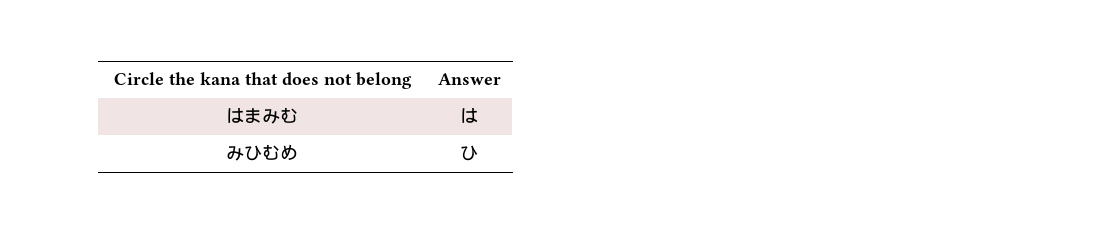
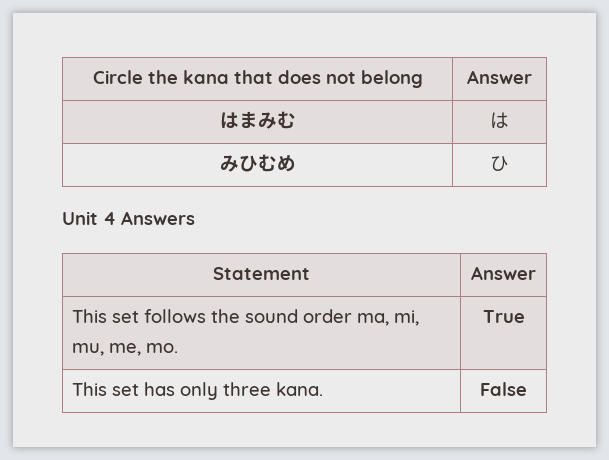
+ Unit 4 Answers
+ Statement | Answer
+ This set follows the sound order ma, mi, mu, me, mo. | True
+ This set has only three kana. | False

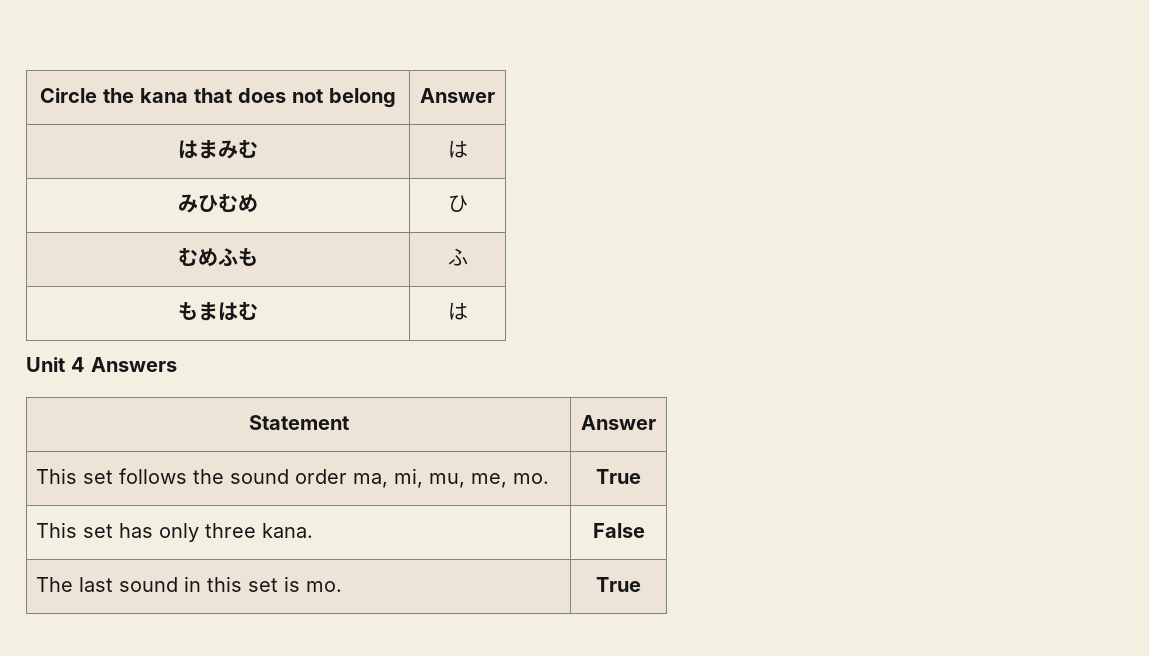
+ むめふも | ふ
+ もまはむ | は
+ The last sound in this set is mo. | True

